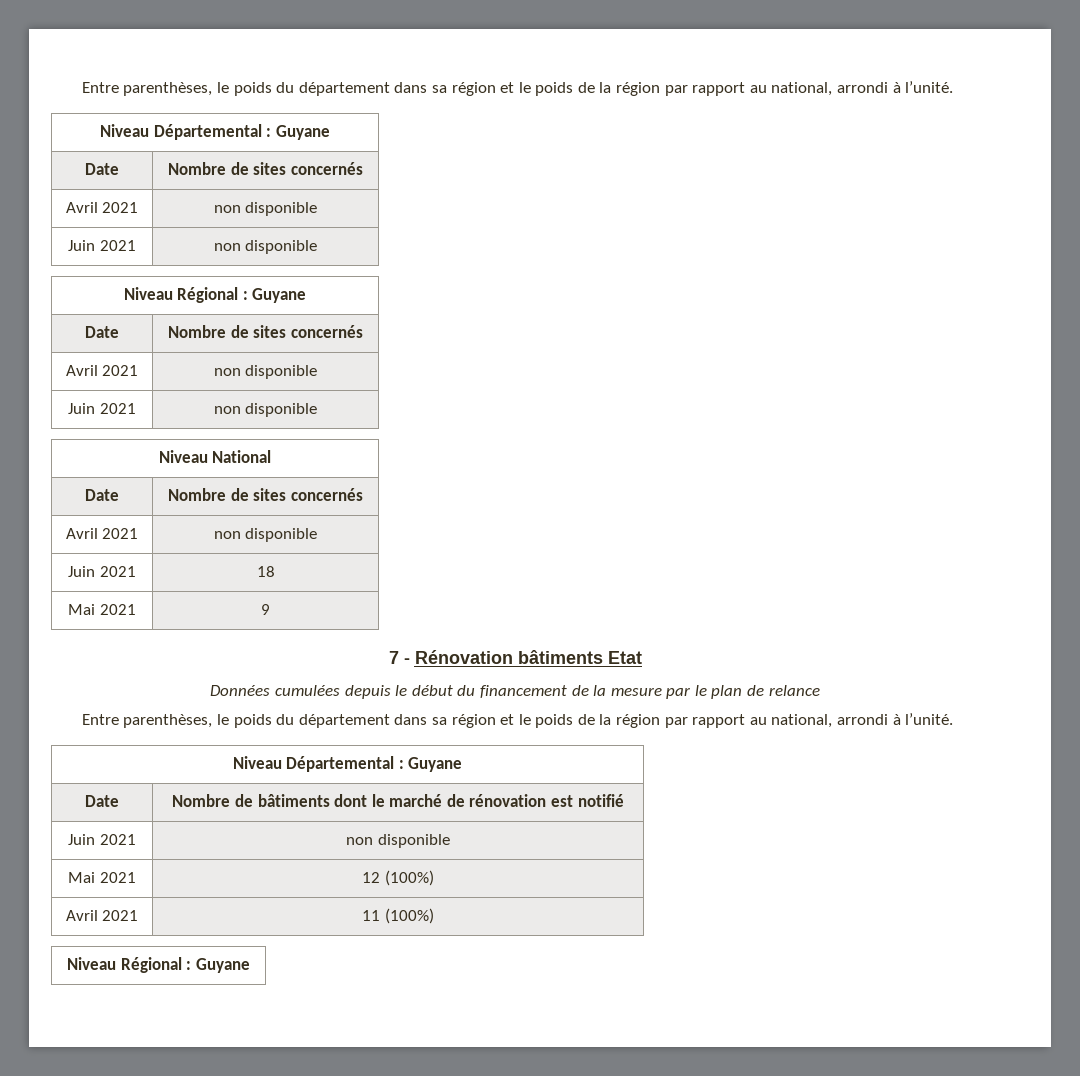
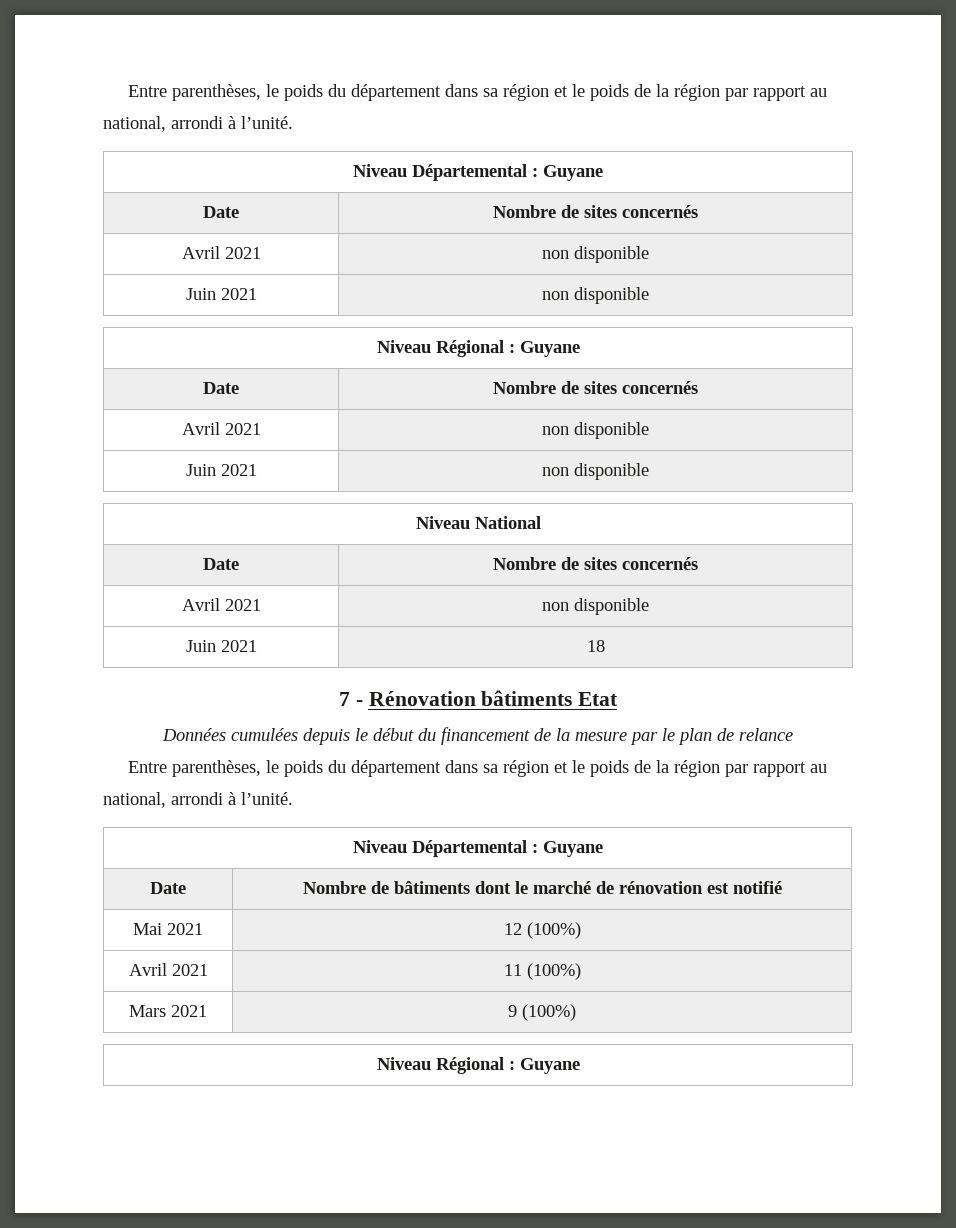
- Mai 2021 | 9
  Date | Nombre de bâtiments dont le marché de rénovation est notifié
- Juin 2021 | non disponible
+ Mars 2021 | 9 (100%)

